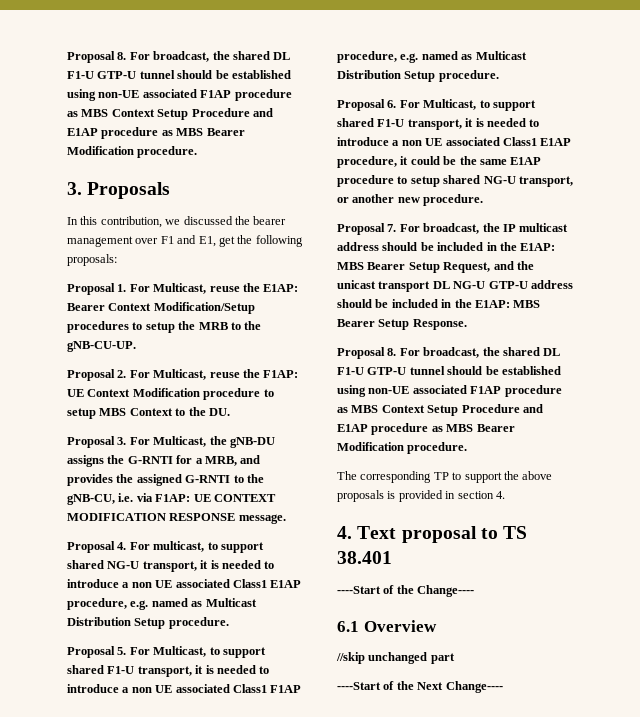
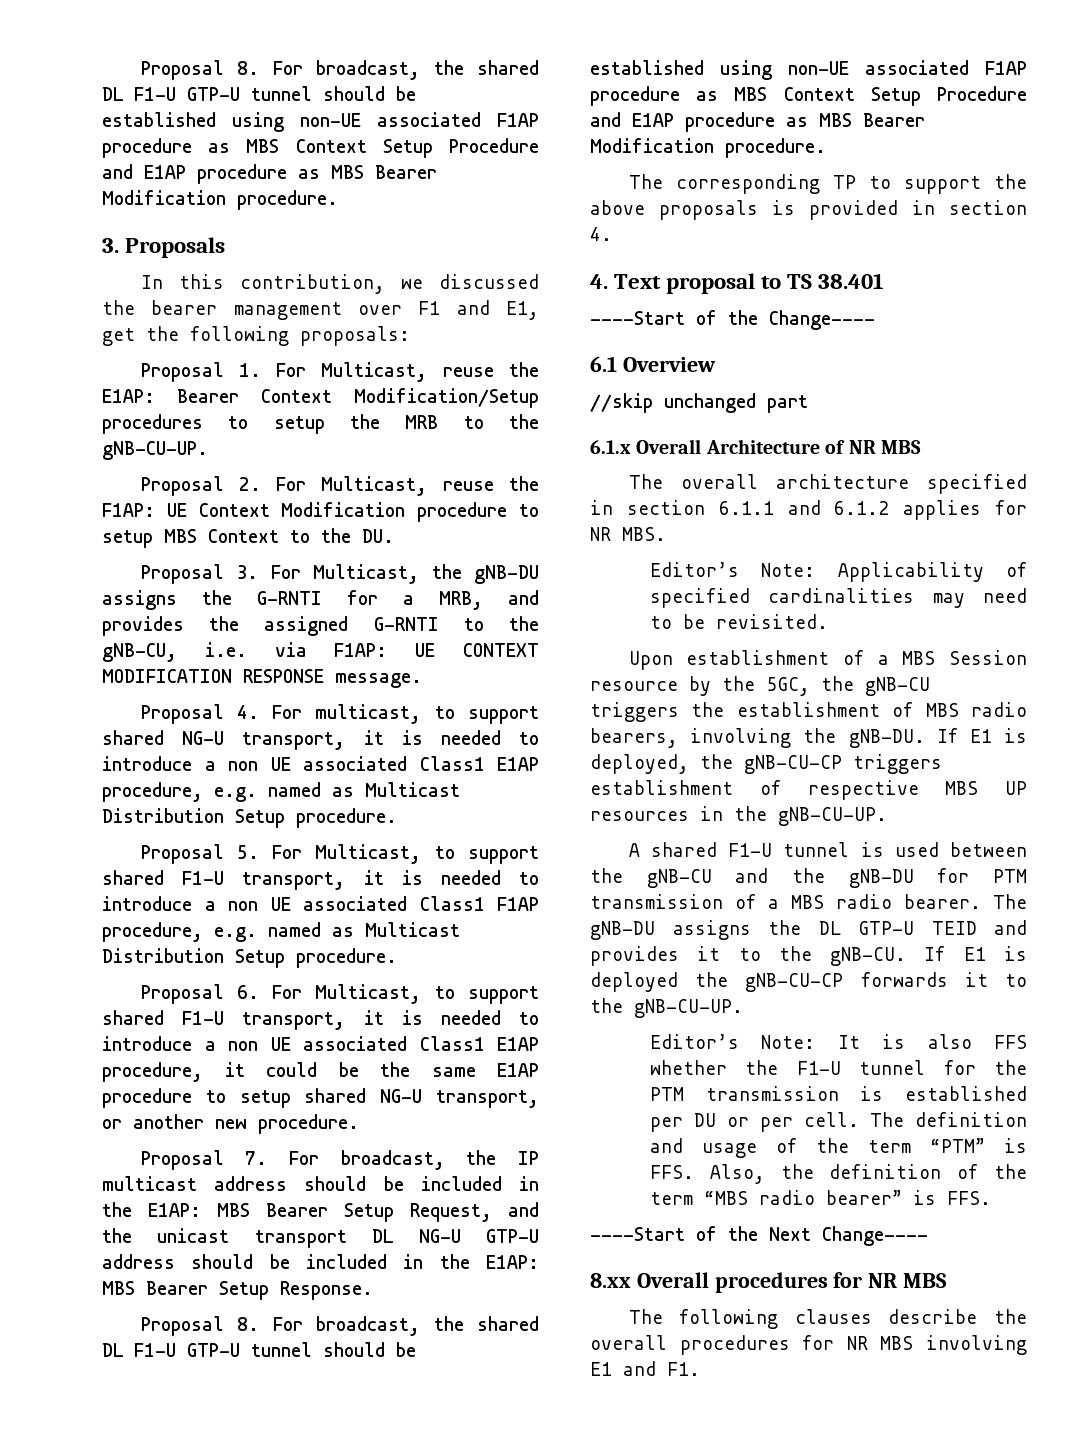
+ 6.1.x Overall Architecture of NR MBS
+ The overall architecture specified in section 6.1.1 and 6.1.2 applies for NR MBS.
+ Editor’s Note: Applicability of specified cardinalities may need to be revisited.
+ Upon establishment of a MBS Session resource by the 5GC, the gNB-CU triggers the establishment of MBS radio bearers, involving the gNB-DU. If E1 is deployed, the gNB-CU-CP triggers establishment of respective MBS UP resources in the gNB-CU-UP.
+ A shared F1-U tunnel is used between the gNB-CU and the gNB-DU for PTM transmission of a MBS radio bearer. The gNB-DU assigns the DL GTP-U TEID and provides it to the gNB-CU. If E1 is deployed the gNB-CU-CP forwards it to the gNB-CU-UP.
+ Editor’s Note: It is also FFS whether the F1-U tunnel for the PTM transmission is established per DU or per cell. The definition and usage of the term “PTM” is FFS. Also, the definition of the term “MBS radio bearer” is FFS.
+ 8.xx Overall procedures for NR MBS
+ The following clauses describe the overall procedures for NR MBS involving E1 and F1.

